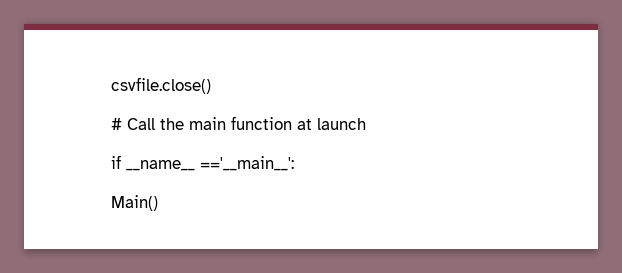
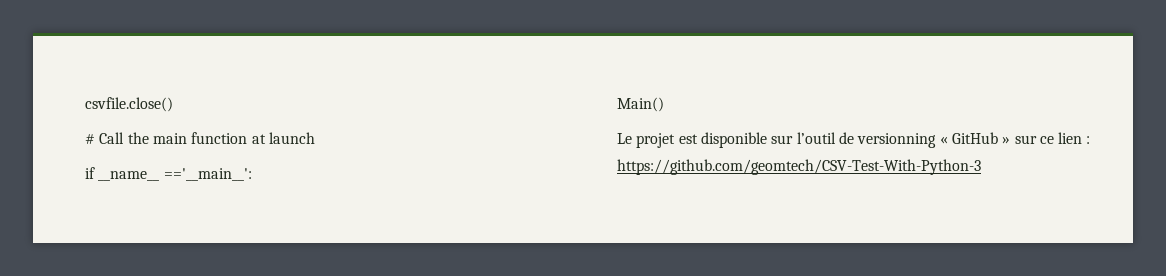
+ Le projet est disponible sur l’outil de versionning « GitHub » sur ce lien :
+ https://github.com/geomtech/CSV-Test-With-Python-3

